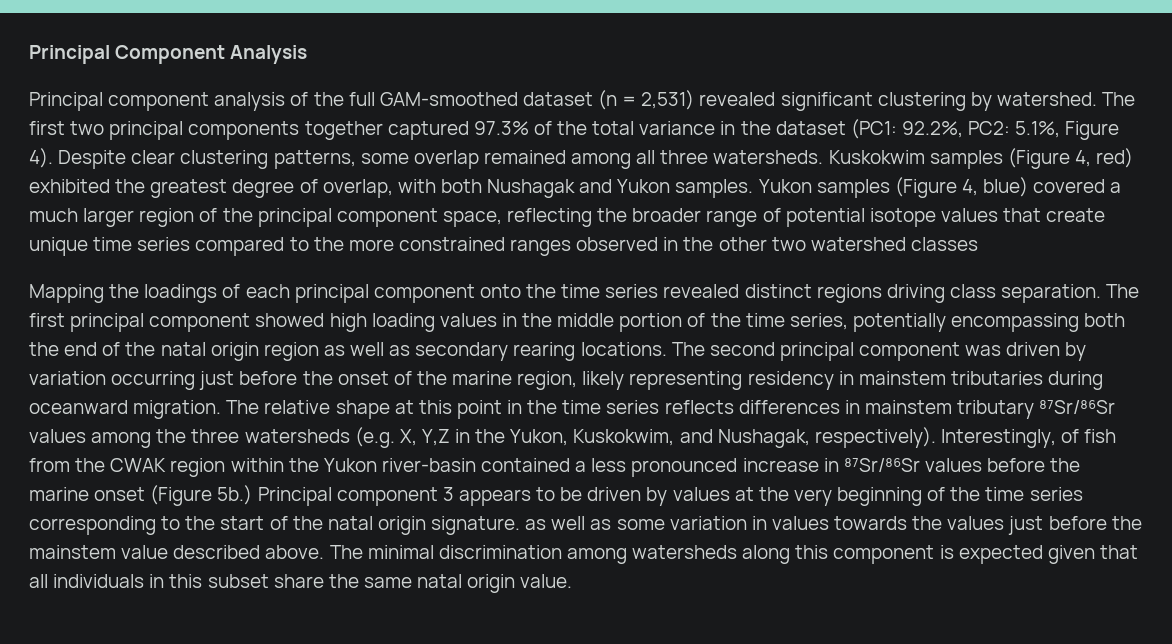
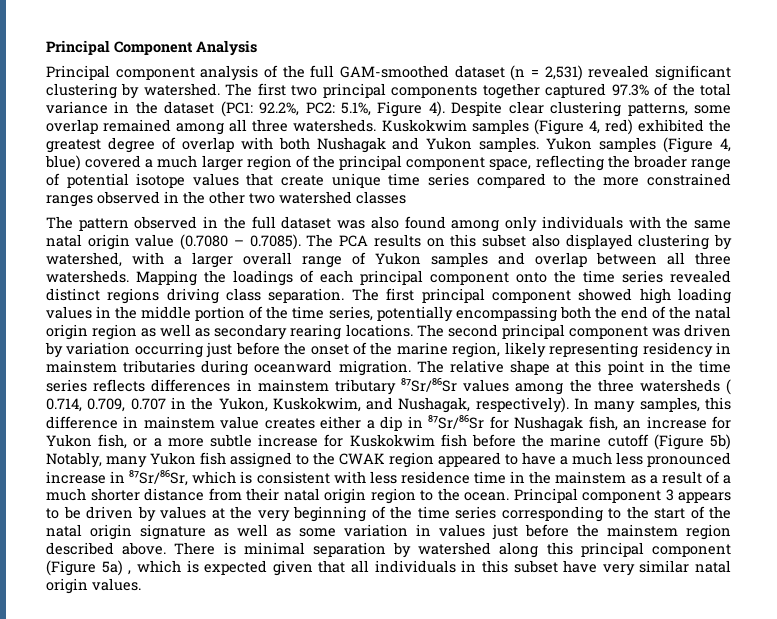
- Kuskokwim samples (Figure 4, red) exhibited the greatest degree of overlap, with both Nushagak and Yukon samples.
+ Kuskokwim samples (Figure 4, red) exhibited the greatest degree of overlap with both Nushagak and Yukon samples.
+ The pattern observed in the full dataset was also found among only individuals with the same natal origin value (0.7080 – 0.7085). The PCA results on this subset also displayed clustering by watershed, with a larger overall range of Yukon samples and overlap between all three watersheds.
- The relative shape at this point in the time series reflects differences in mainstem tributary ⁸⁷Sr/⁸⁶Sr values among the three watersheds (e.g. X, Y,Z in the Yukon, Kuskokwim, and Nushagak, respectively).
+ The relative shape at this point in the time series reflects differences in mainstem tributary ⁸⁷Sr/⁸⁶Sr values among the three watersheds ( 0.714, 0.709, 0.707 in the Yukon, Kuskokwim, and Nushagak, respectively).
- Interestingly, of fish from the CWAK region within the Yukon river-basin contained a less pronounced increase in ⁸⁷Sr/⁸⁶Sr values before the marine onset (Figure 5b.)
+ In many samples, this difference in mainstem value creates either a dip in ⁸⁷Sr/⁸⁶Sr for Nushagak fish, an increase for Yukon fish, or a more subtle increase for Kuskokwim fish before the marine cutoff (Figure 5b) Notably, many Yukon fish assigned to the CWAK region appeared to have a much less pronounced increase in ⁸⁷Sr/⁸⁶Sr, which is consistent with less residence time in the mainstem as a result of a much shorter distance from their natal origin region to the ocean.
- Principal component 3 appears to be driven by values at the very beginning of the time series corresponding to the start of the natal origin signature. as well as some variation in values towards the values just before the mainstem value described above.
+ Principal component 3 appears to be driven by values at the very beginning of the time series corresponding to the start of the natal origin signature as well as some variation in values just before the mainstem region described above.
- The minimal discrimination among watersheds along this component is expected given that all individuals in this subset share the same natal origin value.
+ There is minimal separation by watershed along this principal component (Figure 5a) , which is expected given that all individuals in this subset have very similar natal origin values.

